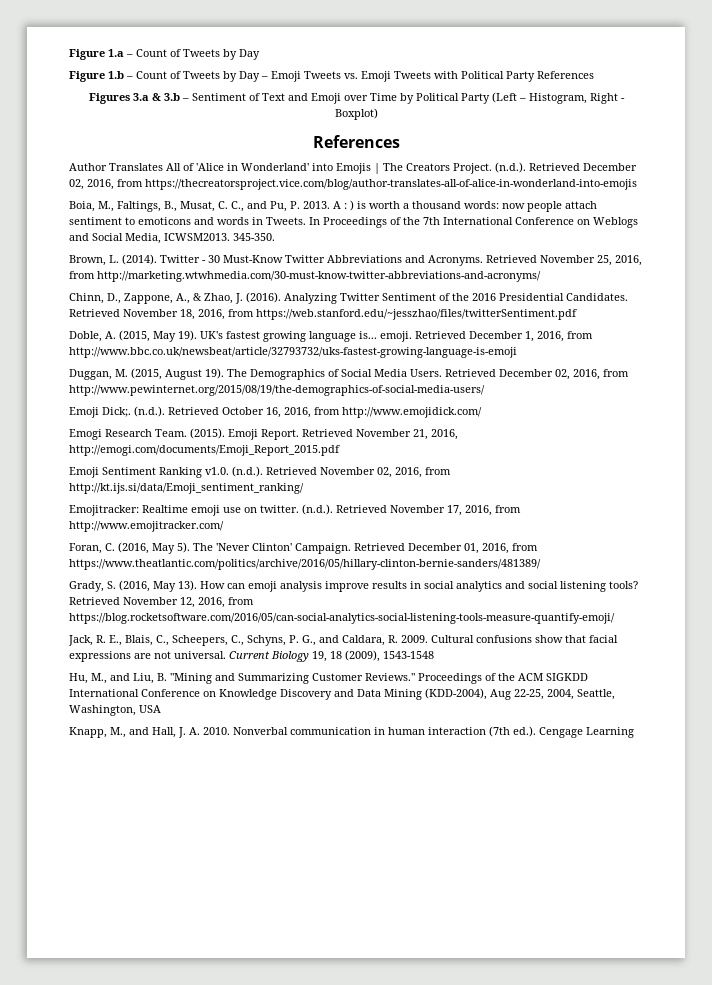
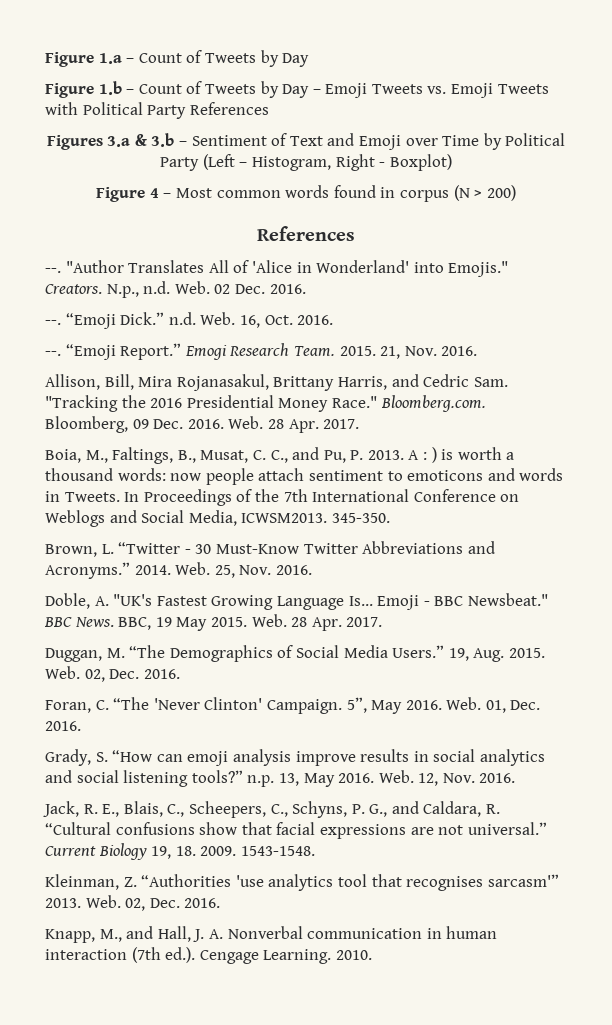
  Figures 3.a & 3.b – Sentiment of Text and Emoji over Time by Political Party (Left – Histogram, Right - Boxplot)
+ Figure 4 – Most common words found in corpus (N > 200)
  References
- Author Translates All of 'Alice in Wonderland' into Emojis | The Creators Project. (n.d.). Retrieved December 02, 2016, from https://thecreatorsproject.vice.com/blog/author-translates-all-of-alice-in-wonderland-into-emojis
+ --. "Author Translates All of 'Alice in Wonderland' into Emojis." Creators. N.p., n.d. Web. 02 Dec. 2016.
+ --. “Emoji Dick.” n.d. Web. 16, Oct. 2016.
+ --. “Emoji Report.” Emogi Research Team. 2015. 21, Nov. 2016.
+ Allison, Bill, Mira Rojanasakul, Brittany Harris, and Cedric Sam. "Tracking the 2016 Presidential Money Race." Bloomberg.com. Bloomberg, 09 Dec. 2016. Web. 28 Apr. 2017.
- Brown, L. (2014). Twitter - 30 Must-Know Twitter Abbreviations and Acronyms. Retrieved November 25, 2016, from http://marketing.wtwhmedia.com/30-must-know-twitter-abbreviations-and-acronyms/
- Chinn, D., Zappone, A., & Zhao, J. (2016). Analyzing Twitter Sentiment of the 2016 Presidential Candidates. Retrieved November 18, 2016, from https://web.stanford.edu/~jesszhao/files/twitterSentiment.pdf
- Doble, A. (2015, May 19). UK's fastest growing language is... emoji. Retrieved December 1, 2016, from http://www.bbc.co.uk/newsbeat/article/32793732/uks-fastest-growing-language-is-emoji
- Duggan, M. (2015, August 19). The Demographics of Social Media Users. Retrieved December 02, 2016, from http://www.pewinternet.org/2015/08/19/the-demographics-of-social-media-users/
- Emoji Dick;. (n.d.). Retrieved October 16, 2016, from http://www.emojidick.com/
- Emogi Research Team. (2015). Emoji Report. Retrieved November 21, 2016, http://emogi.com/documents/Emoji_Report_2015.pdf
- Emoji Sentiment Ranking v1.0. (n.d.). Retrieved November 02, 2016, from http://kt.ijs.si/data/Emoji_sentiment_ranking/
- Emojitracker: Realtime emoji use on twitter. (n.d.). Retrieved November 17, 2016, from http://www.emojitracker.com/
- Foran, C. (2016, May 5). The 'Never Clinton' Campaign. Retrieved December 01, 2016, from https://www.theatlantic.com/politics/archive/2016/05/hillary-clinton-bernie-sanders/481389/
- Grady, S. (2016, May 13). How can emoji analysis improve results in social analytics and social listening tools? Retrieved November 12, 2016, from https://blog.rocketsoftware.com/2016/05/can-social-analytics-social-listening-tools-measure-quantify-emoji/
+ Brown, L. “Twitter - 30 Must-Know Twitter Abbreviations and Acronyms.” 2014. Web. 25, Nov. 2016.
+ Doble, A. "UK's Fastest Growing Language Is... Emoji - BBC Newsbeat." BBC News. BBC, 19 May 2015. Web. 28 Apr. 2017.
+ Duggan, M. “The Demographics of Social Media Users.” 19, Aug. 2015. Web. 02, Dec. 2016.
+ Foran, C. “The 'Never Clinton' Campaign. 5”, May 2016. Web. 01, Dec. 2016.
+ Grady, S. “How can emoji analysis improve results in social analytics and social listening tools?” n.p. 13, May 2016. Web. 12, Nov. 2016.
- Jack, R. E., Blais, C., Scheepers, C., Schyns, P. G., and Caldara, R. 2009. Cultural confusions show that facial expressions are not universal.
+ Jack, R. E., Blais, C., Scheepers, C., Schyns, P. G., and Caldara, R. “Cultural confusions show that facial expressions are not universal.”
- Current Biology 19, 18 (2009), 1543-1548
- Hu, M., and Liu, B. "Mining and Summarizing Customer Reviews." Proceedings of the ACM SIGKDD International Conference on Knowledge Discovery and Data Mining (KDD-2004), Aug 22-25, 2004, Seattle, Washington, USA
+ Current Biology 19, 18. 2009. 1543-1548.
+ Kleinman, Z. “Authorities 'use analytics tool that recognises sarcasm'” 2013. Web. 02, Dec. 2016.
- Knapp, M., and Hall, J. A. 2010. Nonverbal communication in human interaction (7th ed.). Cengage Learning
+ Knapp, M., and Hall, J. A. Nonverbal communication in human interaction (7th ed.). Cengage Learning. 2010.

